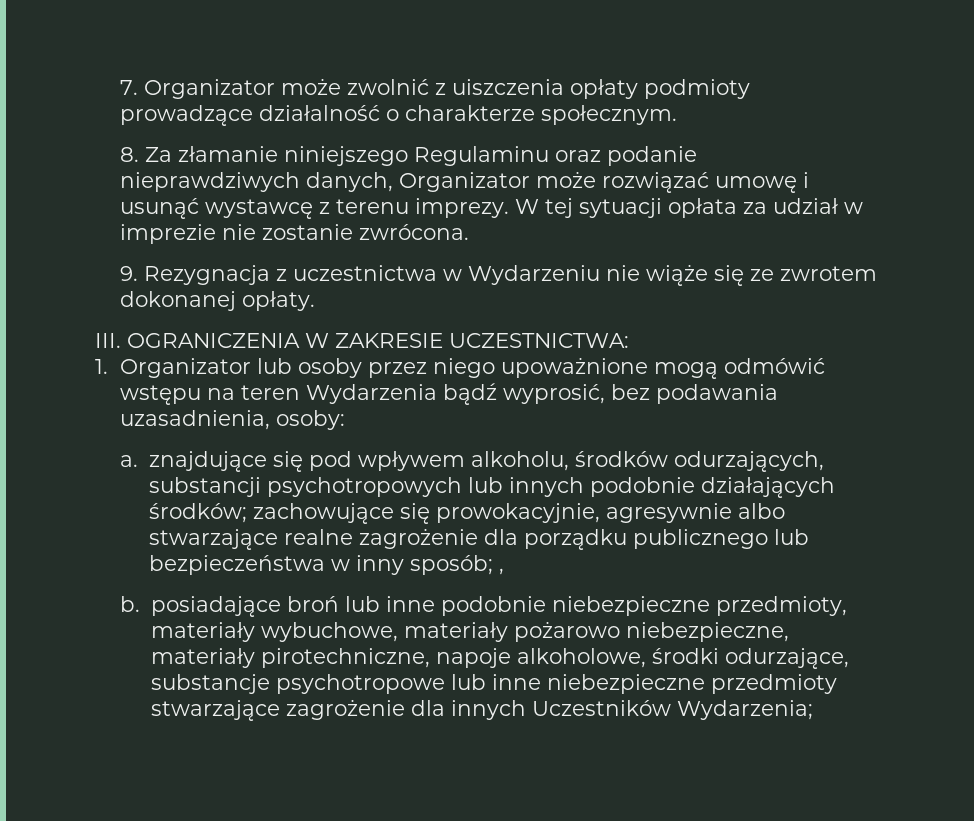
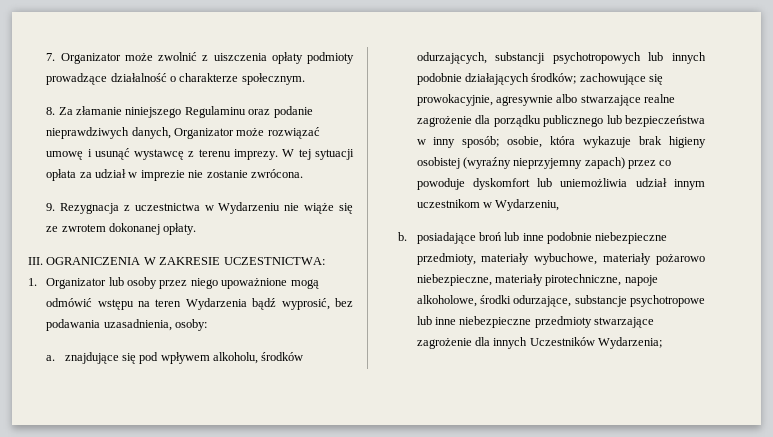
- a. znajdujące się pod wpływem alkoholu, środków odurzających, substancji psychotropowych lub innych podobnie działających środków; zachowujące się prowokacyjnie, agresywnie albo stwarzające realne zagrożenie dla porządku publicznego lub bezpieczeństwa w inny sposób; ,
+ a. znajdujące się pod wpływem alkoholu, środków odurzających, substancji psychotropowych lub innych podobnie działających środków; zachowujące się prowokacyjnie, agresywnie albo stwarzające realne zagrożenie dla porządku publicznego lub bezpieczeństwa w inny sposób; osobie, która wykazuje brak higieny osobistej (wyraźny nieprzyjemny zapach) przez co powoduje dyskomfort lub uniemożliwia udział innym uczestnikom w Wydarzeniu,

